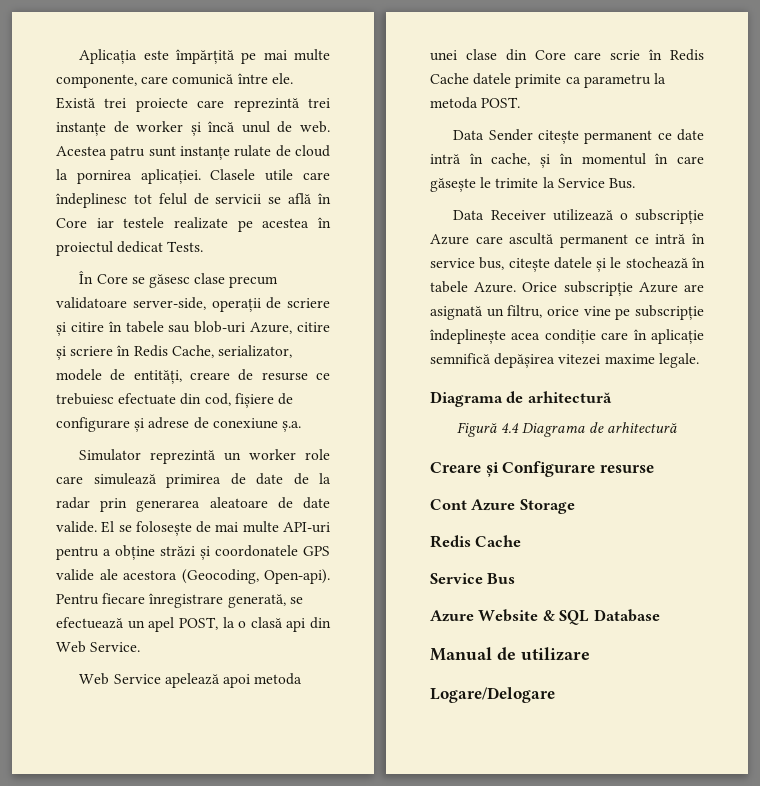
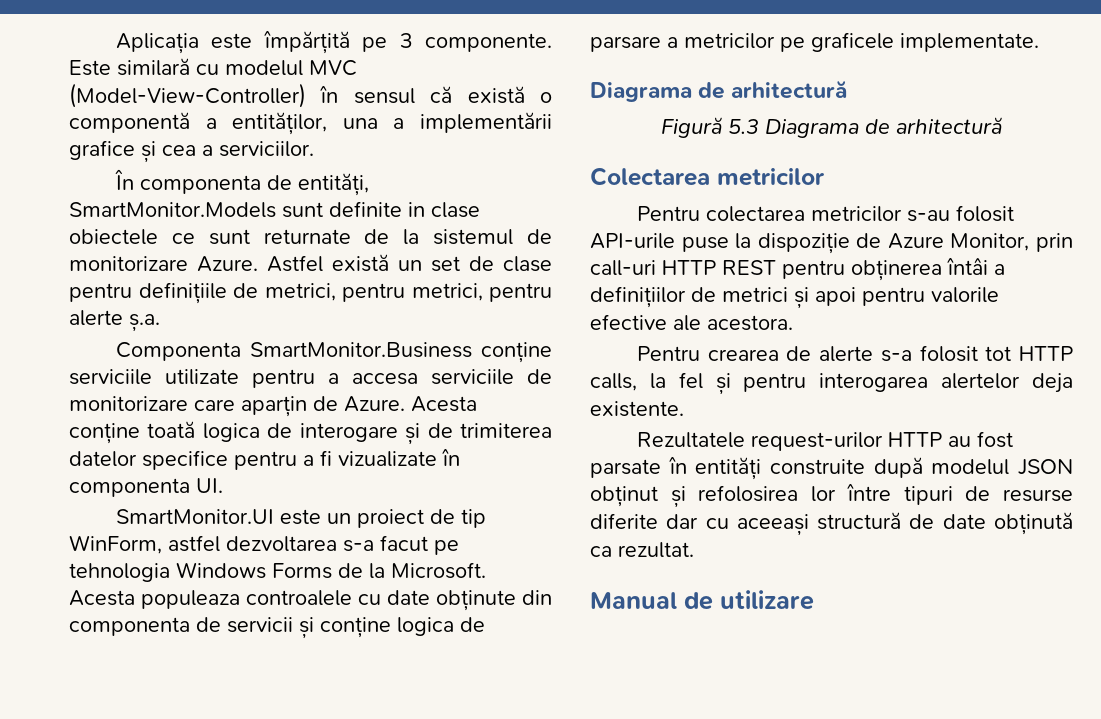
- Aplicația este împărțită pe mai multe componente, care comunică între ele. Există trei proiecte care reprezintă trei instanțe de worker și încă unul de web. Acestea patru sunt instanțe rulate de cloud la pornirea aplicației. Clasele utile care îndeplinesc tot felul de servicii se află în Core iar testele realizate pe acestea în proiectul dedicat Tests.
- În Core se găsesc clase precum validatoare server-side, operații de scriere și citire în tabele sau blob-uri Azure, citire și scriere în Redis Cache, serializator, modele de entități, creare de resurse ce trebuiesc efectuate din cod, fișiere de configurare și adrese de conexiune ș.a.
- Simulator reprezintă un worker role care simulează primirea de date de la radar prin generarea aleatoare de date valide. El se folosește de mai multe API-uri pentru a obține străzi și coordonatele GPS valide ale acestora (Geocoding, Open-api). Pentru fiecare înregistrare generată, se efectuează un apel POST, la o clasă api din Web Service.
- Web Service apelează apoi metoda unei clase din Core care scrie în Redis Cache datele primite ca parametru la metoda POST.
- Data Sender citește permanent ce date intră în cache, și în momentul în care găsește le trimite la Service Bus.
- Data Receiver utilizează o subscripție Azure care ascultă permanent ce intră în service bus, citește datele și le stochează în tabele Azure. Orice subscripție Azure are asignată un filtru, orice vine pe subscripție îndeplinește acea condiție care în aplicație semnifică depășirea vitezei maxime legale.
+ Aplicația este împărțită pe 3 componente. Este similară cu modelul MVC (Model-View-Controller) în sensul că există o componentă a entităților, una a implementării grafice și cea a serviciilor.
+ În componenta de entități, SmartMonitor.Models sunt definite in clase obiectele ce sunt returnate de la sistemul de monitorizare Azure. Astfel există un set de clase pentru definițiile de metrici, pentru metrici, pentru alerte ș.a.
+ Componenta SmartMonitor.Business conține serviciile utilizate pentru a accesa serviciile de monitorizare care aparțin de Azure. Acesta conține toată logica de interogare și de trimiterea datelor specifice pentru a fi vizualizate în componenta UI.
+ SmartMonitor.UI este un proiect de tip WinForm, astfel dezvoltarea s-a facut pe tehnologia Windows Forms de la Microsoft. Acesta populeaza controalele cu date obținute din componenta de servicii și conține logica de parsare a metricilor pe graficele implementate.
- Figură 4.4 Diagrama de arhitectură
- Creare și Configurare resurse
- Cont Azure Storage
- Redis Cache
- Service Bus
- Azure Website & SQL Database
+ Figură 5.3 Diagrama de arhitectură
+ Colectarea metricilor
+ Pentru colectarea metricilor s-au folosit API-urile puse la dispoziție de Azure Monitor, prin call-uri HTTP REST pentru obținerea întâi a definițiilor de metrici și apoi pentru valorile efective ale acestora.
+ Pentru crearea de alerte s-a folosit tot HTTP calls, la fel și pentru interogarea alertelor deja existente.
+ Rezultatele request-urilor HTTP au fost parsate în entități construite după modelul JSON obținut și refolosirea lor între tipuri de resurse diferite dar cu aceeași structură de date obținută ca rezultat.
- Logare/Delogare

